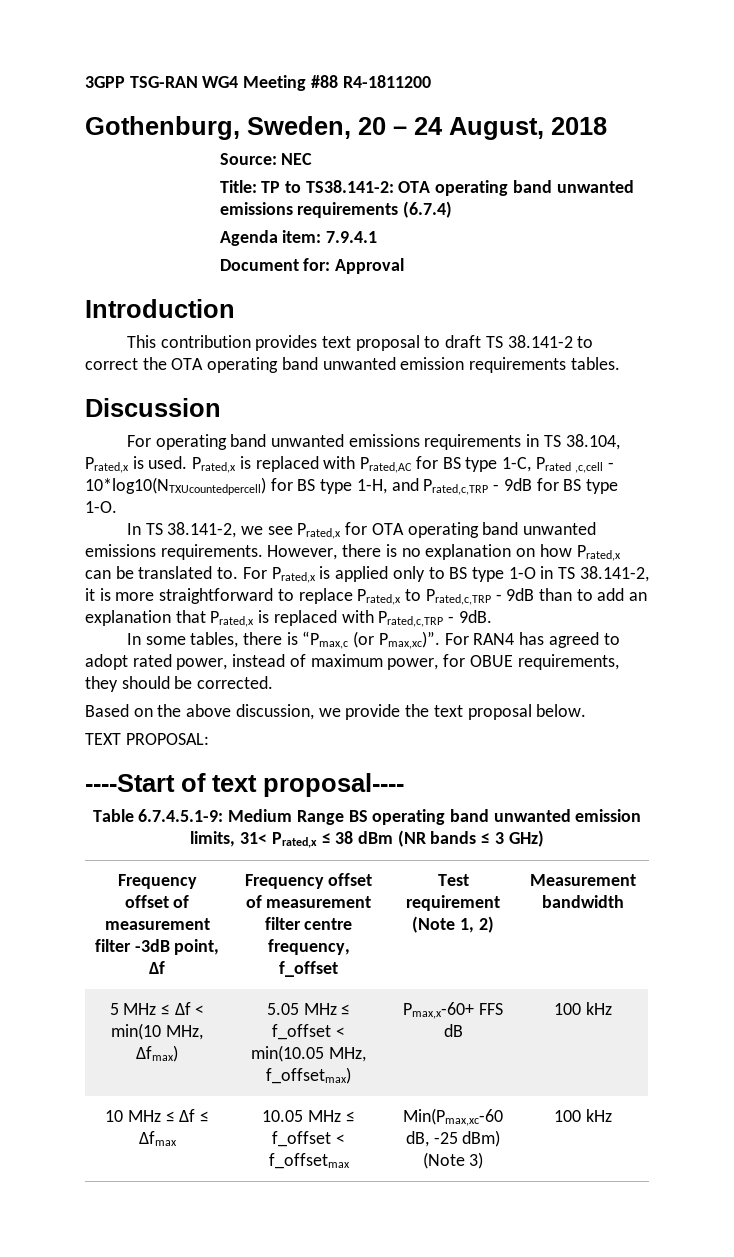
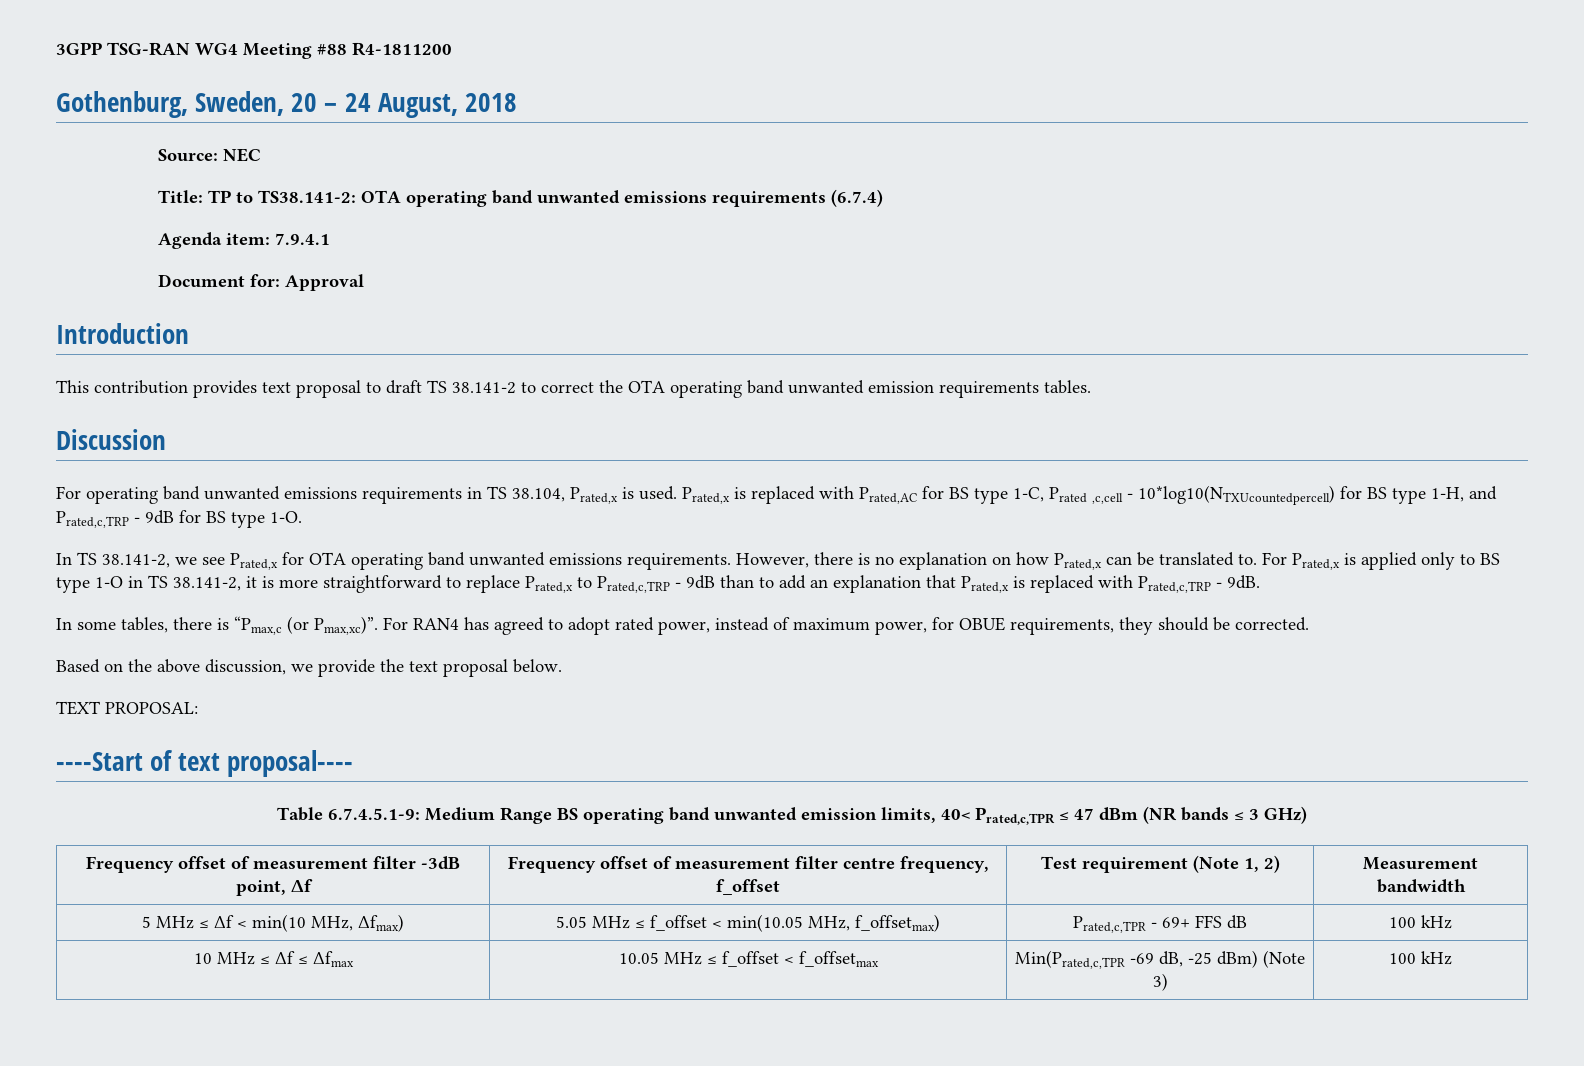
- Table 6.7.4.5.1-9: Medium Range BS operating band unwanted emission limits, 31< Prated,x ≤ 38 dBm (NR bands ≤ 3 GHz)
+ Table 6.7.4.5.1-9: Medium Range BS operating band unwanted emission limits, 40< Prated,c,TPR ≤ 47 dBm (NR bands ≤ 3 GHz)
- 5 MHz ≤ Δf < min(10 MHz, Δfmax) | 5.05 MHz ≤ f_offset < min(10.05 MHz, f_offsetmax) | Pmax,x-60+ FFS dB | 100 kHz
+ 5 MHz ≤ Δf < min(10 MHz, Δfmax) | 5.05 MHz ≤ f_offset < min(10.05 MHz, f_offsetmax) | Prated,c,TPR - 69+ FFS dB | 100 kHz
- 10 MHz ≤ Δf ≤ Δfmax | 10.05 MHz ≤ f_offset < f_offsetmax | Min(Pmax,xc-60 dB, -25 dBm) (Note 3) | 100 kHz
+ 10 MHz ≤ Δf ≤ Δfmax | 10.05 MHz ≤ f_offset < f_offsetmax | Min(Prated,c,TPR -69 dB, -25 dBm) (Note 3) | 100 kHz

